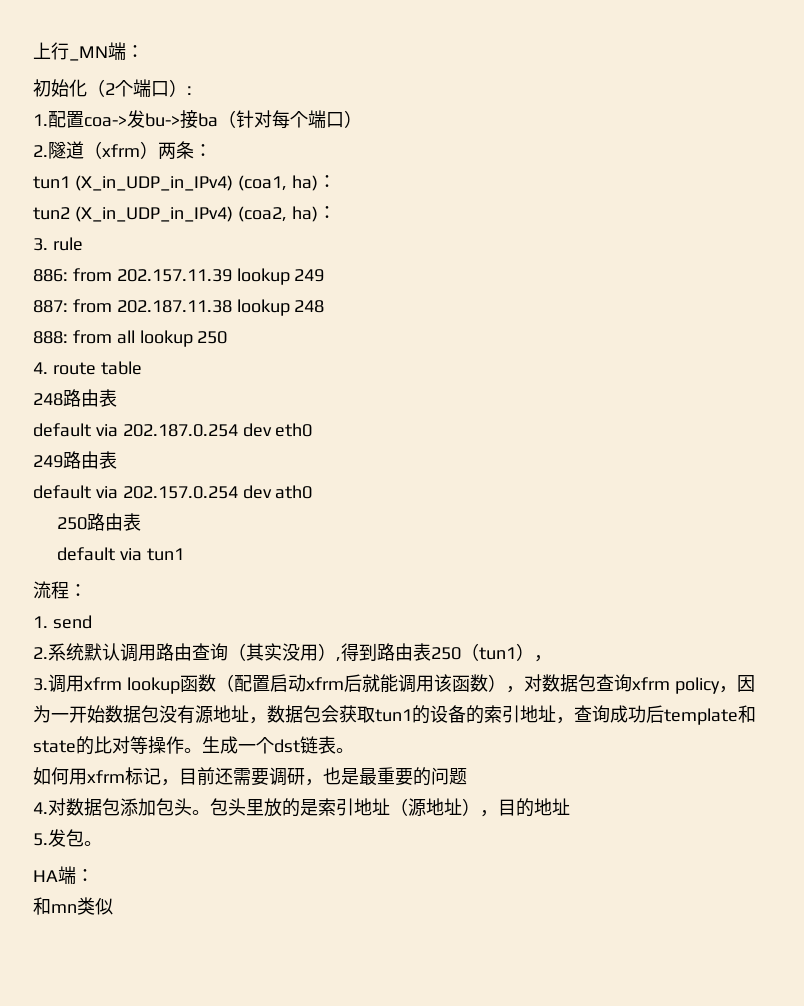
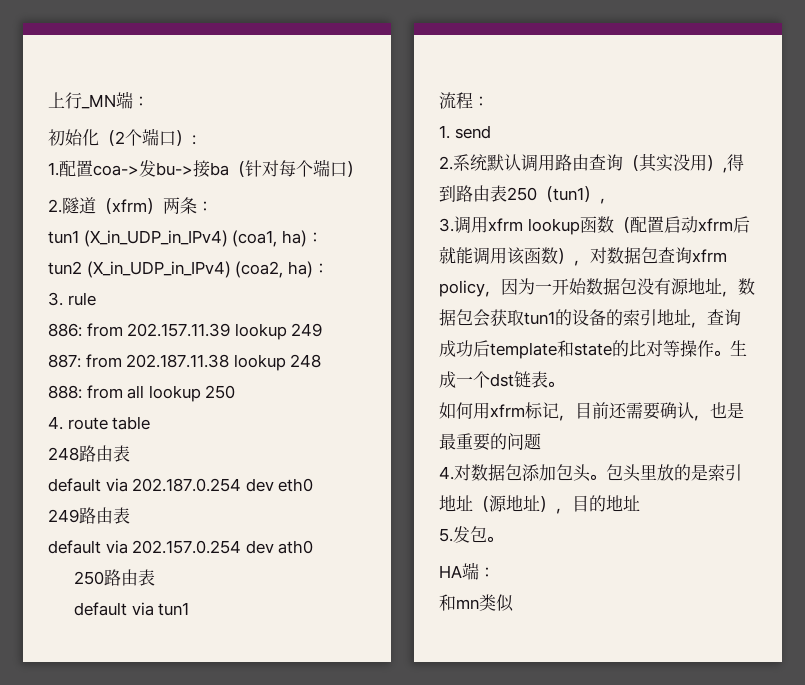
- 如何用xfrm标记，目前还需要调研，也是最重要的问题
+ 如何用xfrm标记，目前还需要确认，也是最重要的问题

